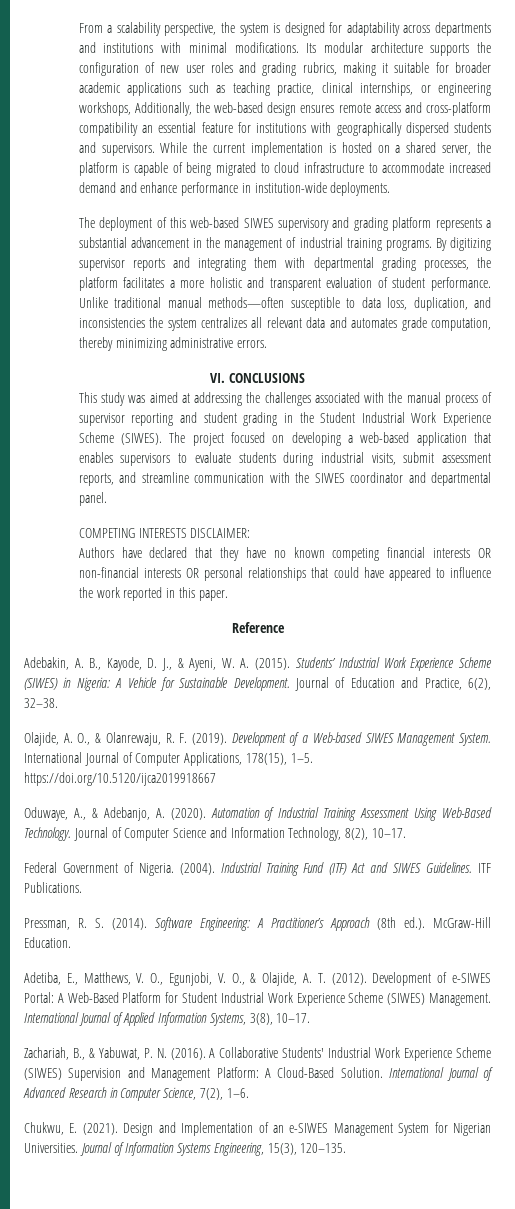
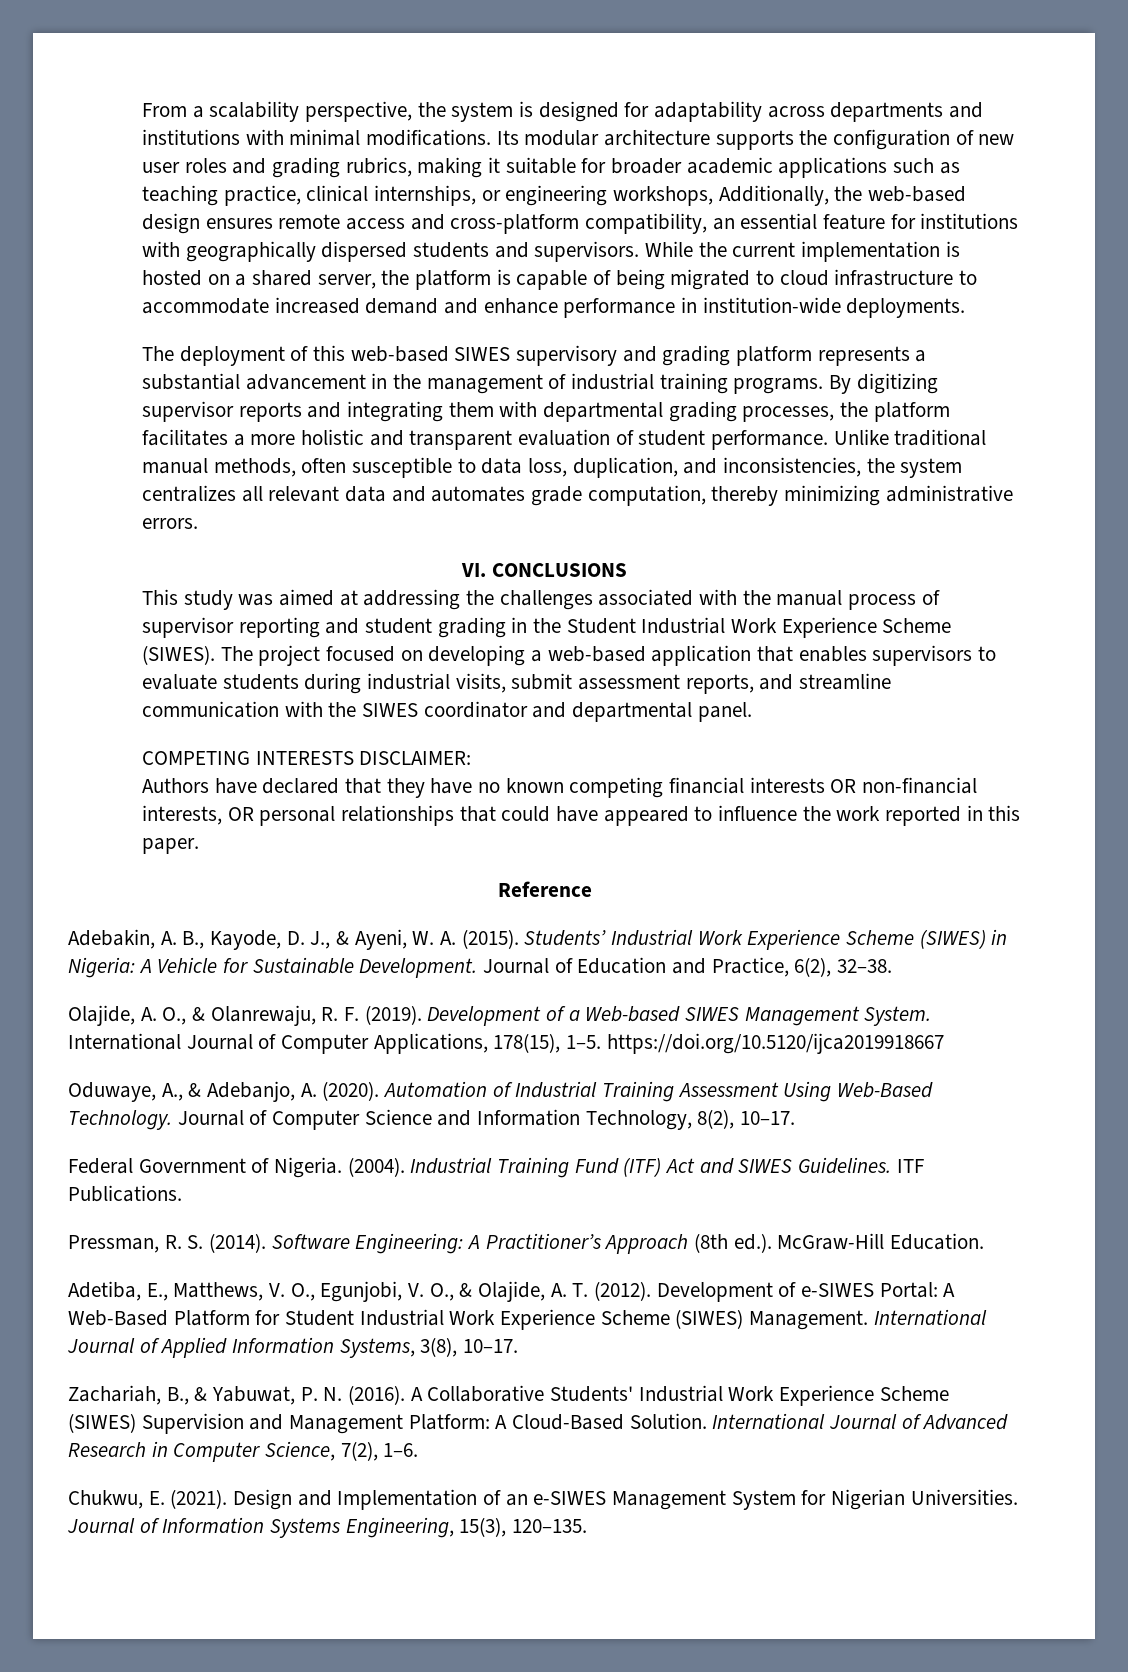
- Its modular architecture supports the configuration of new user roles and grading rubrics, making it suitable for broader academic applications such as teaching practice, clinical internships, or engineering workshops, Additionally, the web-based design ensures remote access and cross-platform compatibility an essential feature for institutions with geographically dispersed students and supervisors.
+ Its modular architecture supports the configuration of new user roles and grading rubrics, making it suitable for broader academic applications such as teaching practice, clinical internships, or engineering workshops, Additionally, the web-based design ensures remote access and cross-platform compatibility, an essential feature for institutions with geographically dispersed students and supervisors.
- Unlike traditional manual methods—often susceptible to data loss, duplication, and inconsistencies the system centralizes all relevant data and automates grade computation, thereby minimizing administrative errors.
+ Unlike traditional manual methods, often susceptible to data loss, duplication, and inconsistencies, the system centralizes all relevant data and automates grade computation, thereby minimizing administrative errors.
- Authors have declared that they have no known competing financial interests OR non-financial interests OR personal relationships that could have appeared to influence the work reported in this paper.
+ Authors have declared that they have no known competing financial interests OR non-financial interests, OR personal relationships that could have appeared to influence the work reported in this paper.

